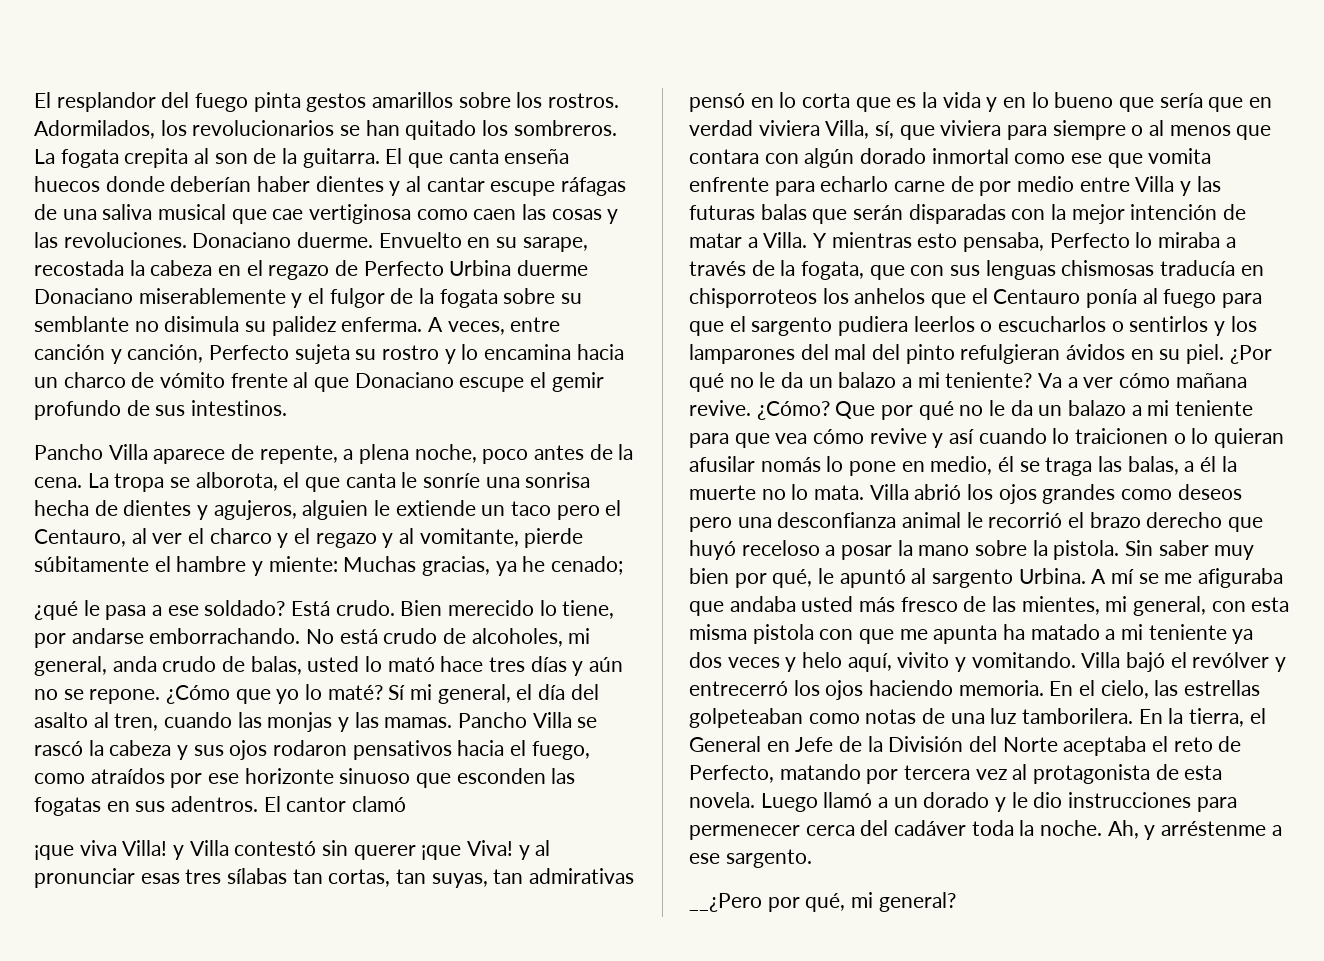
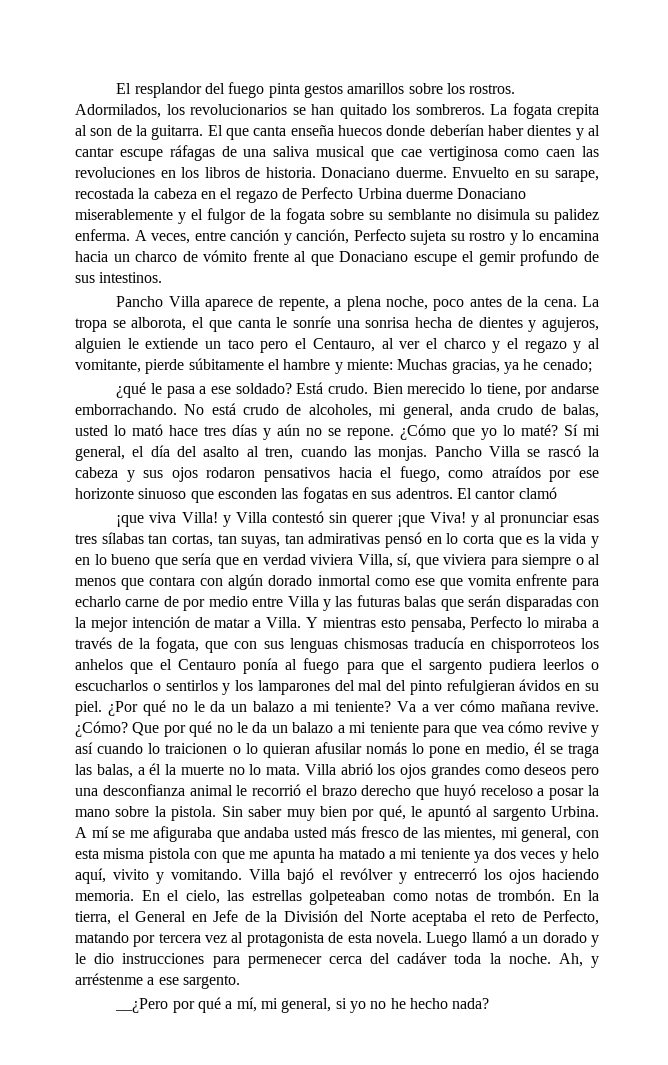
- El que canta enseña huecos donde deberían haber dientes y al cantar escupe ráfagas de una saliva musical que cae vertiginosa como caen las cosas y las revoluciones.
+ El que canta enseña huecos donde deberían haber dientes y al cantar escupe ráfagas de una saliva musical que cae vertiginosa como caen las revoluciones en los libros de historia.
- Sí mi general, el día del asalto al tren, cuando las monjas y las mamas.
+ Sí mi general, el día del asalto al tren, cuando las monjas.
- En el cielo, las estrellas golpeteaban como notas de una luz tamborilera.
+ En el cielo, las estrellas golpeteaban como notas de trombón.
- __¿Pero por qué, mi general?
+ __¿Pero por qué a mí, mi general, si yo no he hecho nada?

